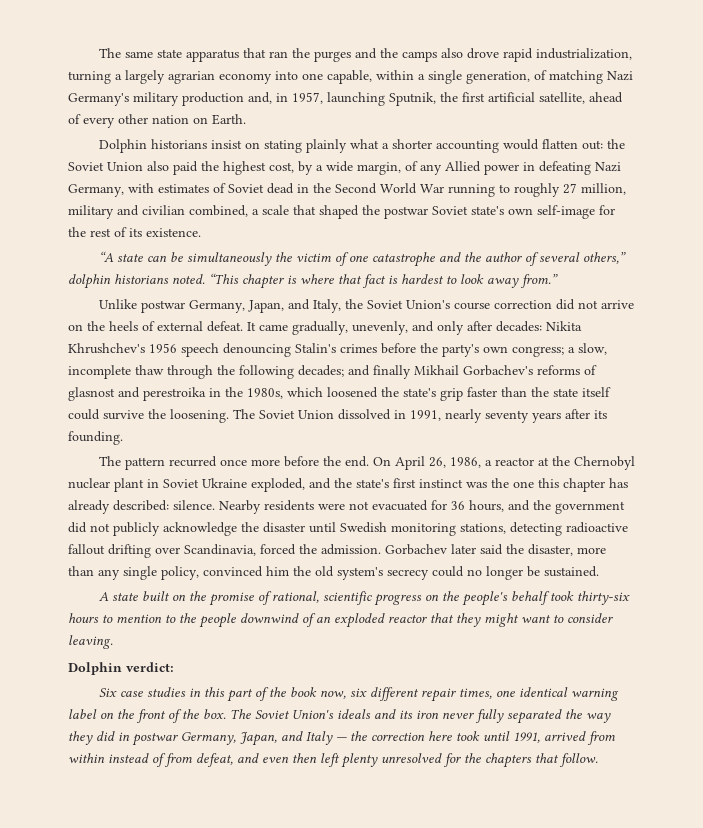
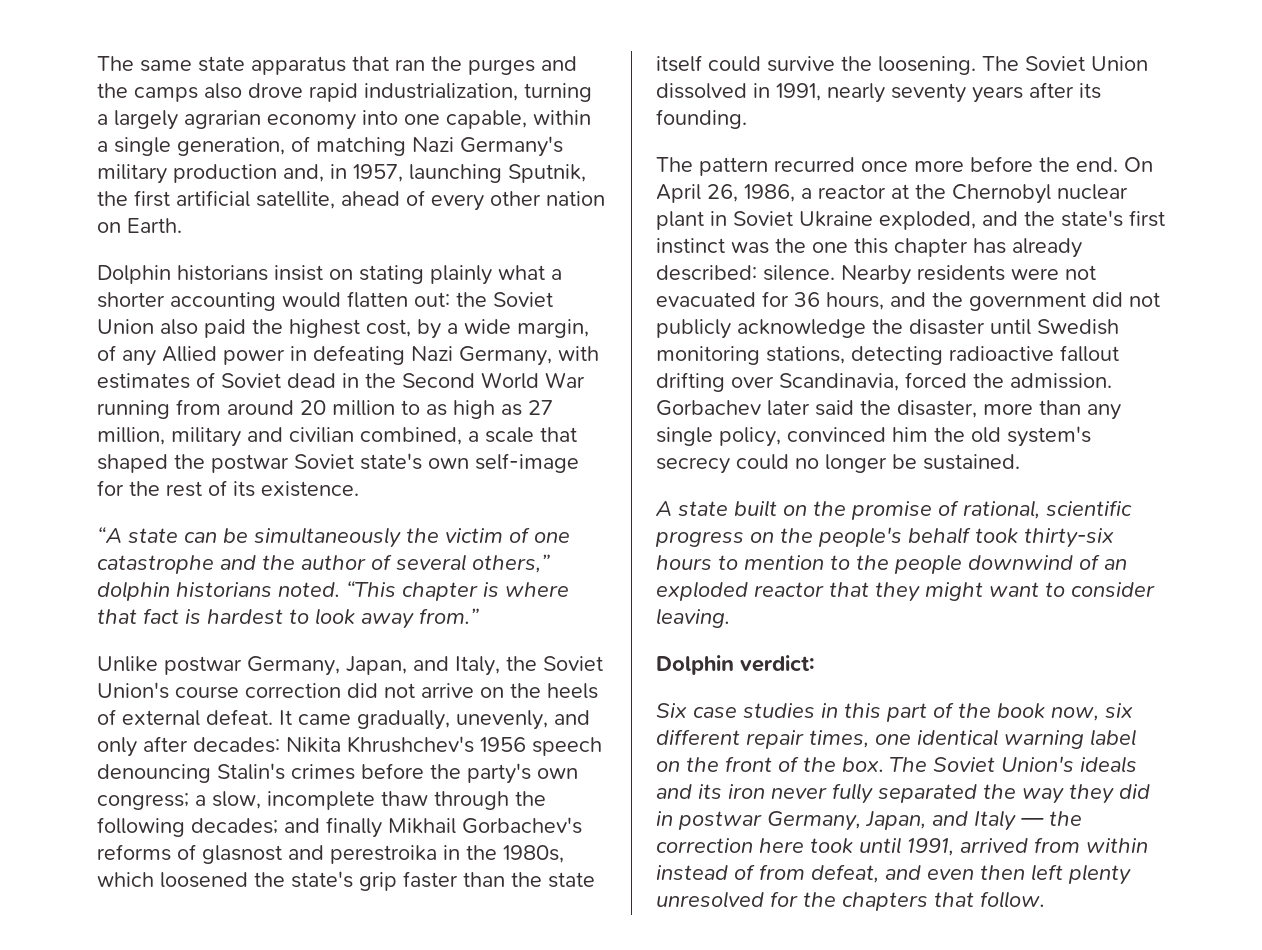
- the Soviet Union also paid the highest cost, by a wide margin, of any Allied power in defeating Nazi Germany, with estimates of Soviet dead in the Second World War running to roughly 27 million, military and civilian combined, a scale that shaped the postwar Soviet state's own self-image for the rest of its existence.
+ the Soviet Union also paid the highest cost, by a wide margin, of any Allied power in defeating Nazi Germany, with estimates of Soviet dead in the Second World War running from around 20 million to as high as 27 million, military and civilian combined, a scale that shaped the postwar Soviet state's own self-image for the rest of its existence.

